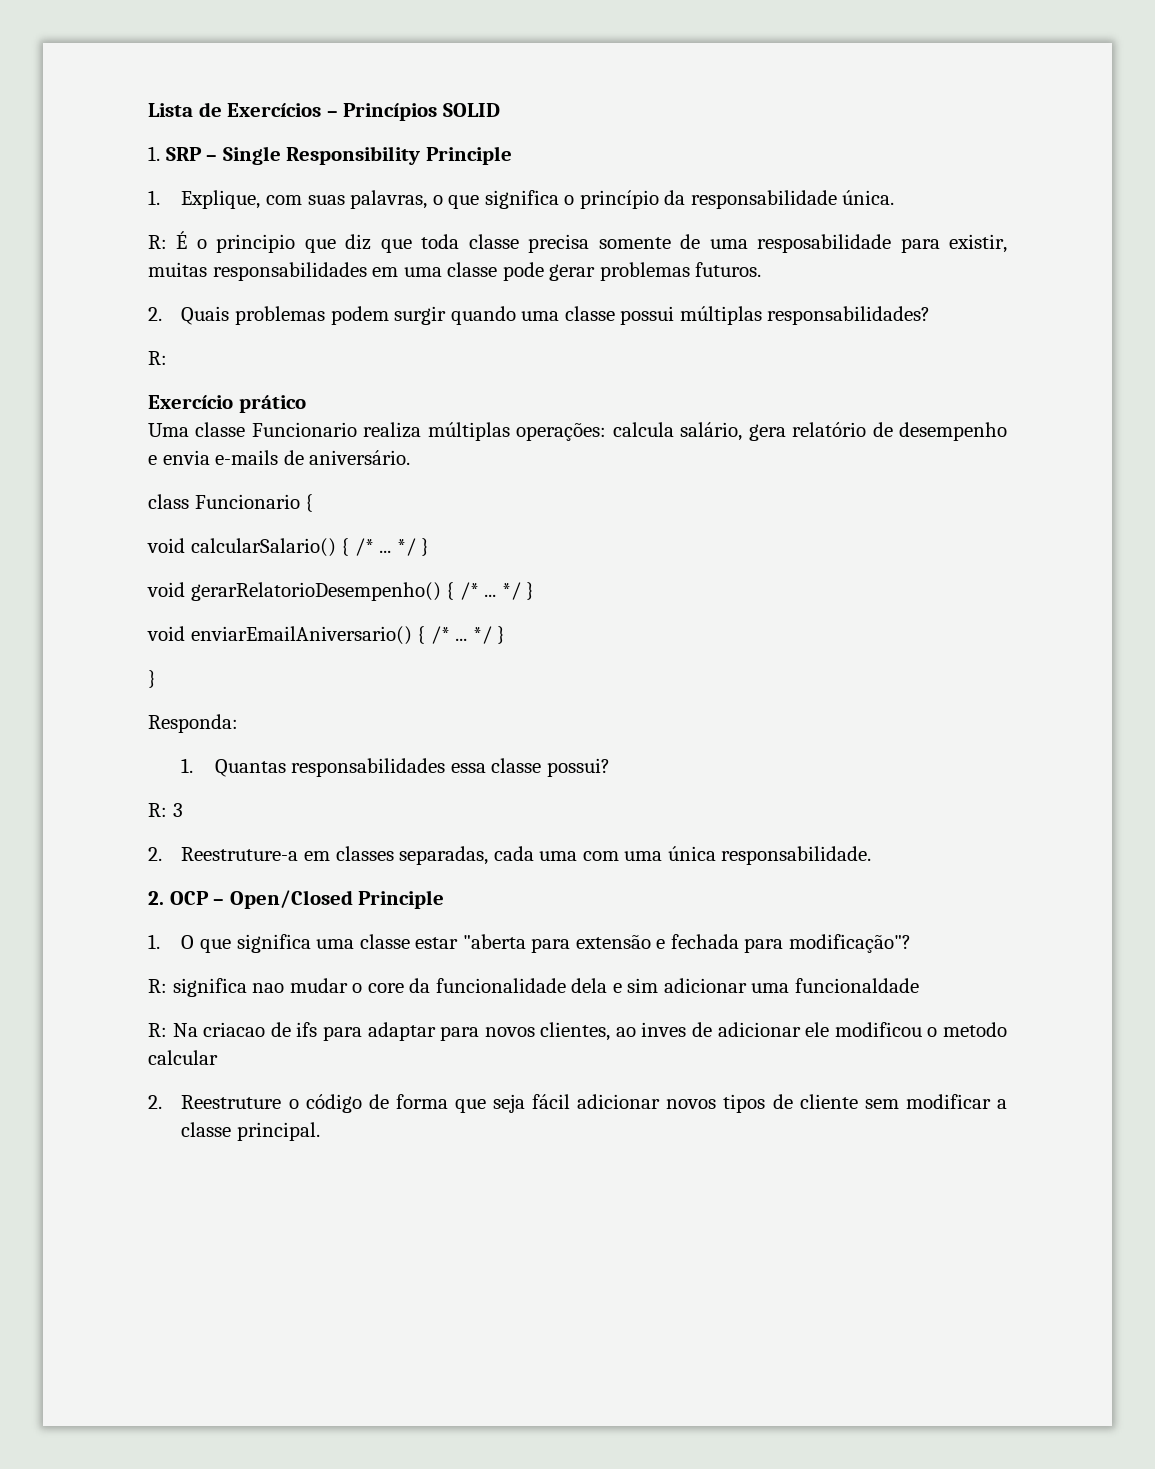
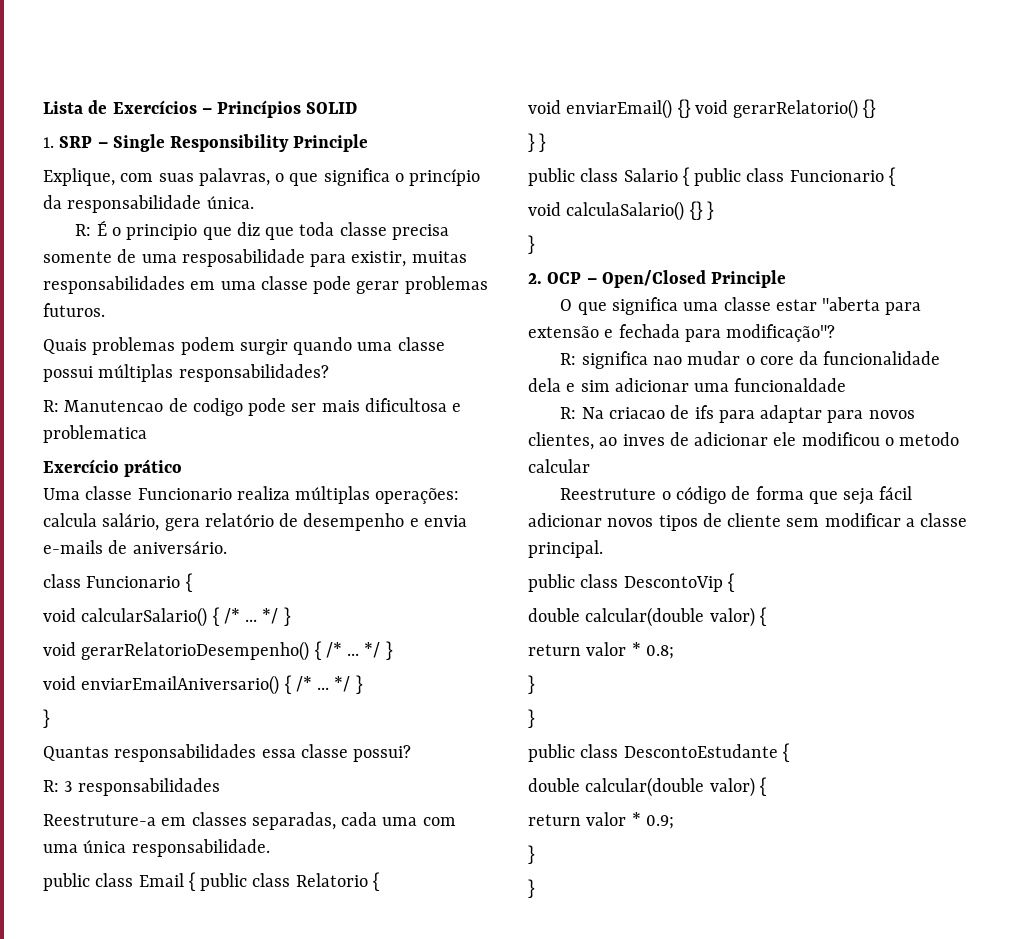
- 1. Explique, com suas palavras, o que significa o princípio da responsabilidade única.
+ Explique, com suas palavras, o que significa o princípio da responsabilidade única.
- 2. Quais problemas podem surgir quando uma classe possui múltiplas responsabilidades?
- R:
+ Quais problemas podem surgir quando uma classe possui múltiplas responsabilidades?
+ R: Manutencao de codigo pode ser mais dificultosa e problematica
- Responda:
- 1. Quantas responsabilidades essa classe possui?
+ Quantas responsabilidades essa classe possui?
- R: 3
- 2. Reestruture-a em classes separadas, cada uma com uma única responsabilidade.
+ R: 3 responsabilidades
+ Reestruture-a em classes separadas, cada uma com uma única responsabilidade.
+ public class Email { public class Relatorio {
+ void enviarEmail() {} void gerarRelatorio() {}
+ } }
+ public class Salario { public class Funcionario {
+ void calculaSalario() {} }
+ }
- 1. O que significa uma classe estar "aberta para extensão e fechada para modificação"?
+ O que significa uma classe estar "aberta para extensão e fechada para modificação"?
- 2. Reestruture o código de forma que seja fácil adicionar novos tipos de cliente sem modificar a classe principal.
+ Reestruture o código de forma que seja fácil adicionar novos tipos de cliente sem modificar a classe principal.
+ public class DescontoVip {
+ double calcular(double valor) {
+ return valor * 0.8;
+ }
+ }
+ public class DescontoEstudante {
+ double calcular(double valor) {
+ return valor * 0.9;
+ }
+ }

